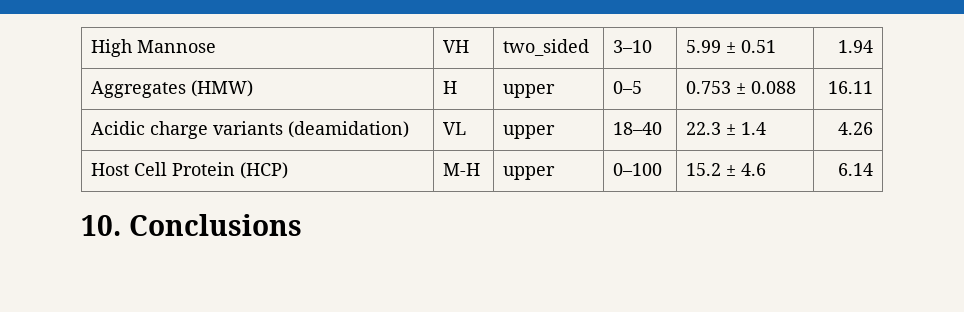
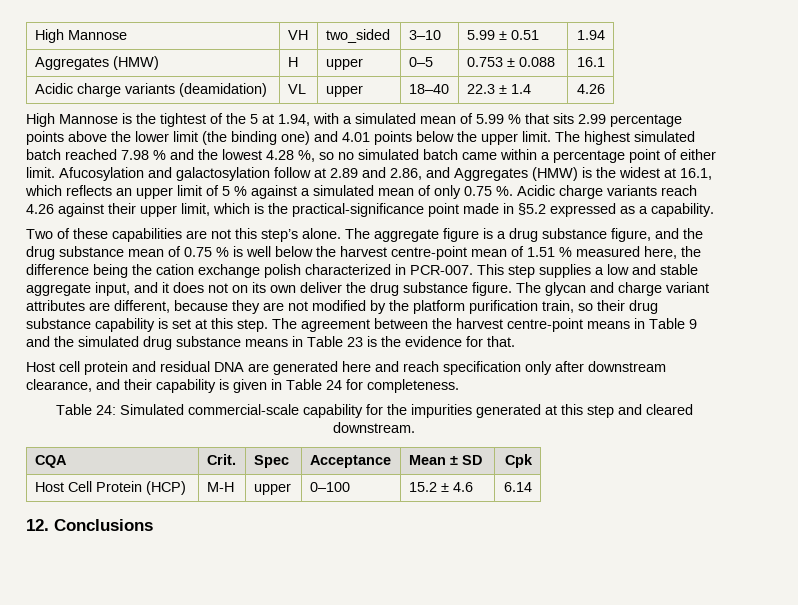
- Aggregates (HMW) | H | upper | 0–5 | 0.753 ± 0.088 | 16.11
+ Aggregates (HMW) | H | upper | 0–5 | 0.753 ± 0.088 | 16.1
+ High Mannose is the tightest of the 5 at 1.94, with a simulated mean of 5.99 % that sits 2.99 percentage points above the lower limit (the binding one) and 4.01 points below the upper limit. The highest simulated batch reached 7.98 % and the lowest 4.28 %, so no simulated batch came within a percentage point of either limit. Afucosylation and galactosylation follow at 2.89 and 2.86, and Aggregates (HMW) is the widest at 16.1, which reflects an upper limit of 5 % against a simulated mean of only 0.75 %. Acidic charge variants reach 4.26 against their upper limit, which is the practical-significance point made in §5.2 expressed as a capability.
+ Two of these capabilities are not this step’s alone. The aggregate figure is a drug substance figure, and the drug substance mean of 0.75 % is well below the harvest centre-point mean of 1.51 % measured here, the difference being the cation exchange polish characterized in PCR-007. This step supplies a low and stable aggregate input, and it does not on its own deliver the drug substance figure. The glycan and charge variant attributes are different, because they are not modified by the platform purification train, so their drug substance capability is set at this step. The agreement between the harvest centre-point means in Table 9 and the simulated drug substance means in Table 23 is the evidence for that.
+ Host cell protein and residual DNA are generated here and reach specification only after downstream clearance, and their capability is given in Table 24 for completeness.
+ Table 24: Simulated commercial-scale capability for the impurities generated at this step and cleared downstream.
+ CQA | Crit. | Spec | Acceptance | Mean ± SD | Cpk
- 10. Conclusions
+ 12. Conclusions

